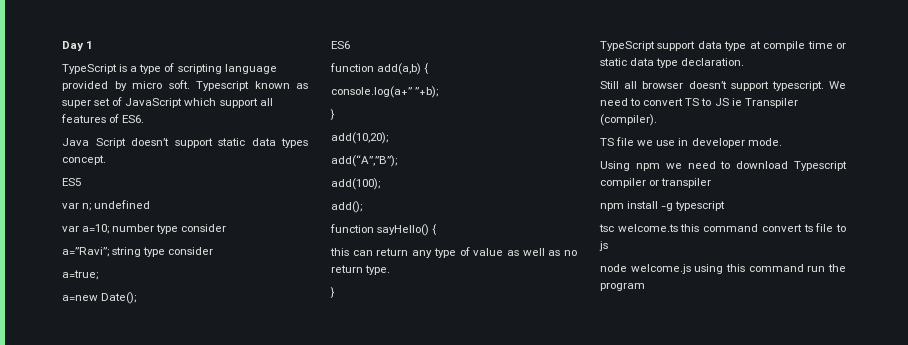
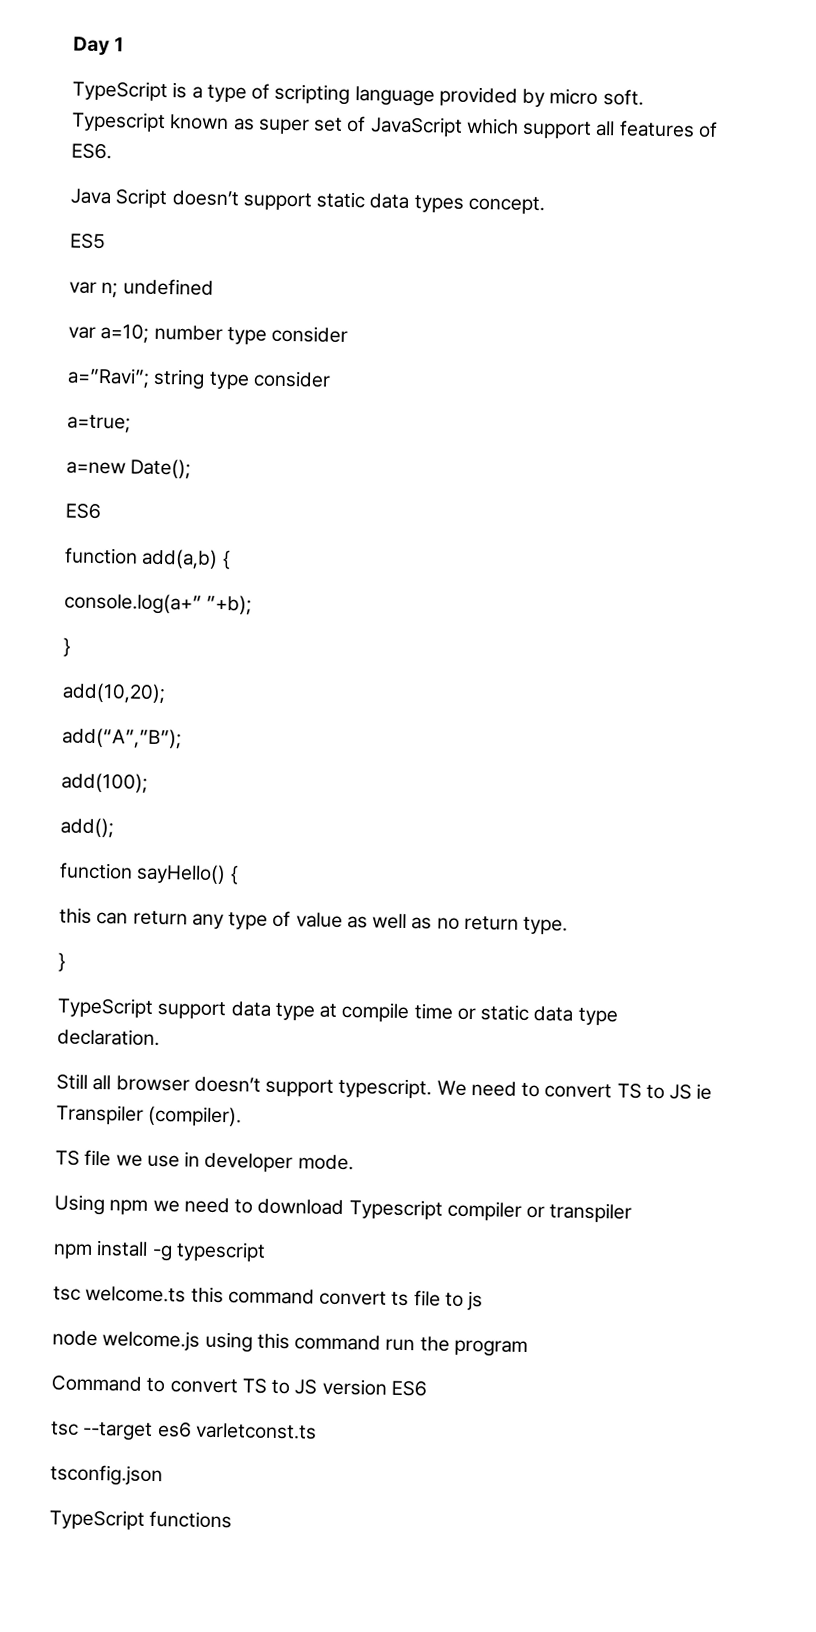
+ Command to convert TS to JS version ES6
+ tsc --target es6 varletconst.ts
+ tsconfig.json
+ TypeScript functions

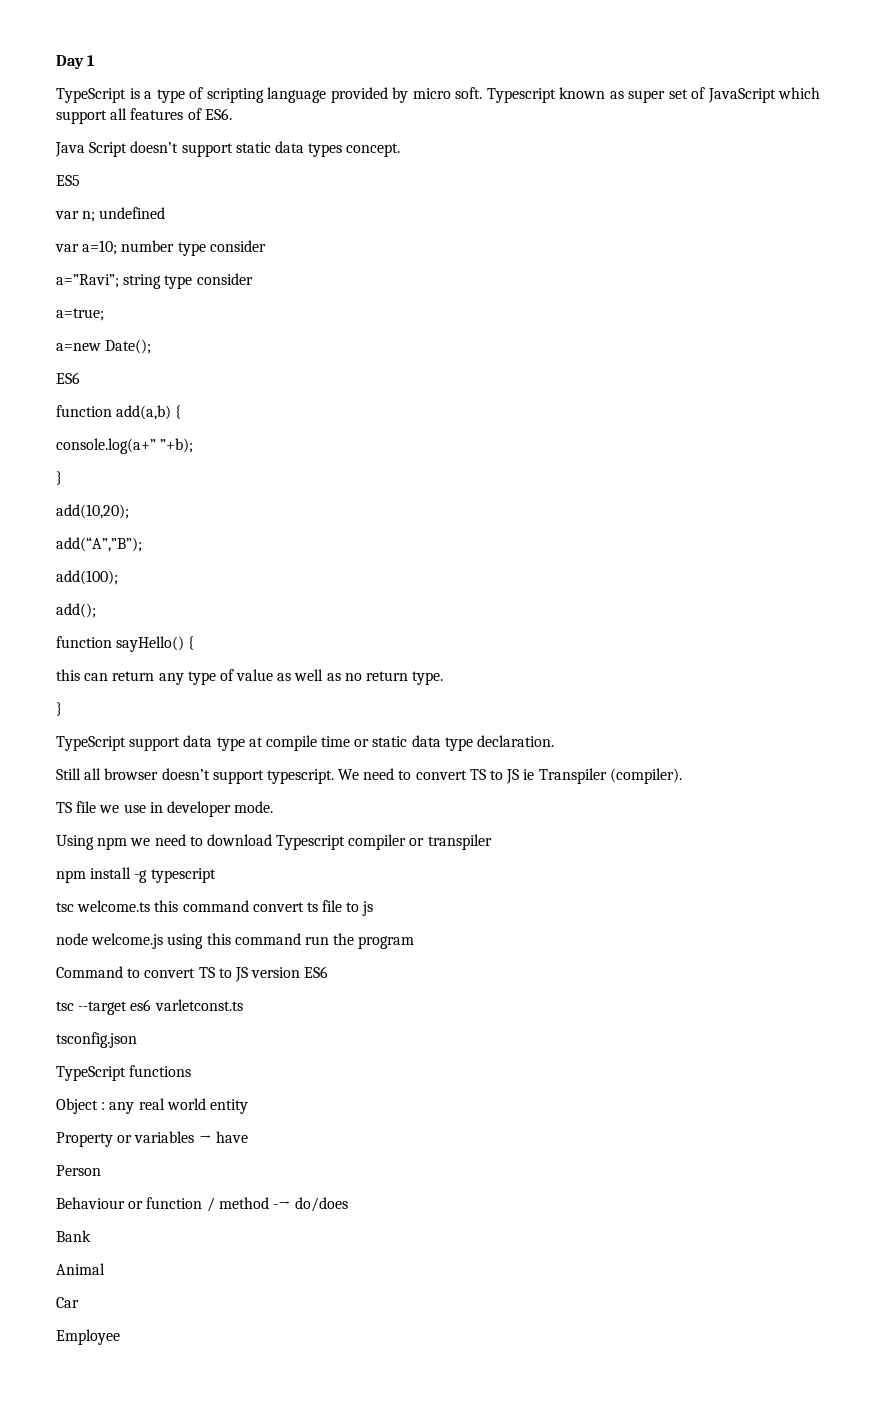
+ Object : any real world entity
+ Property or variables → have
+ Person
+ Behaviour or function / method -→ do/does
+ Bank
+ Animal
+ Car
+ Employee

